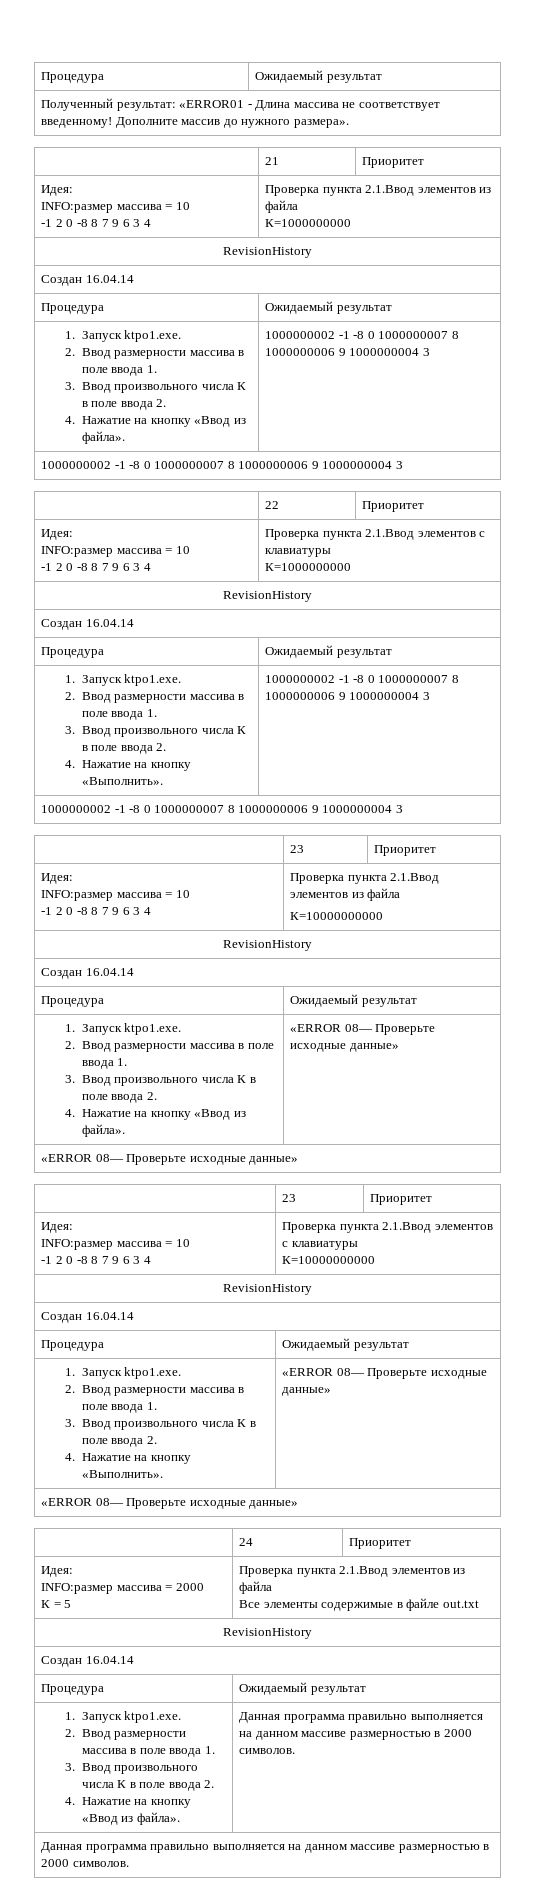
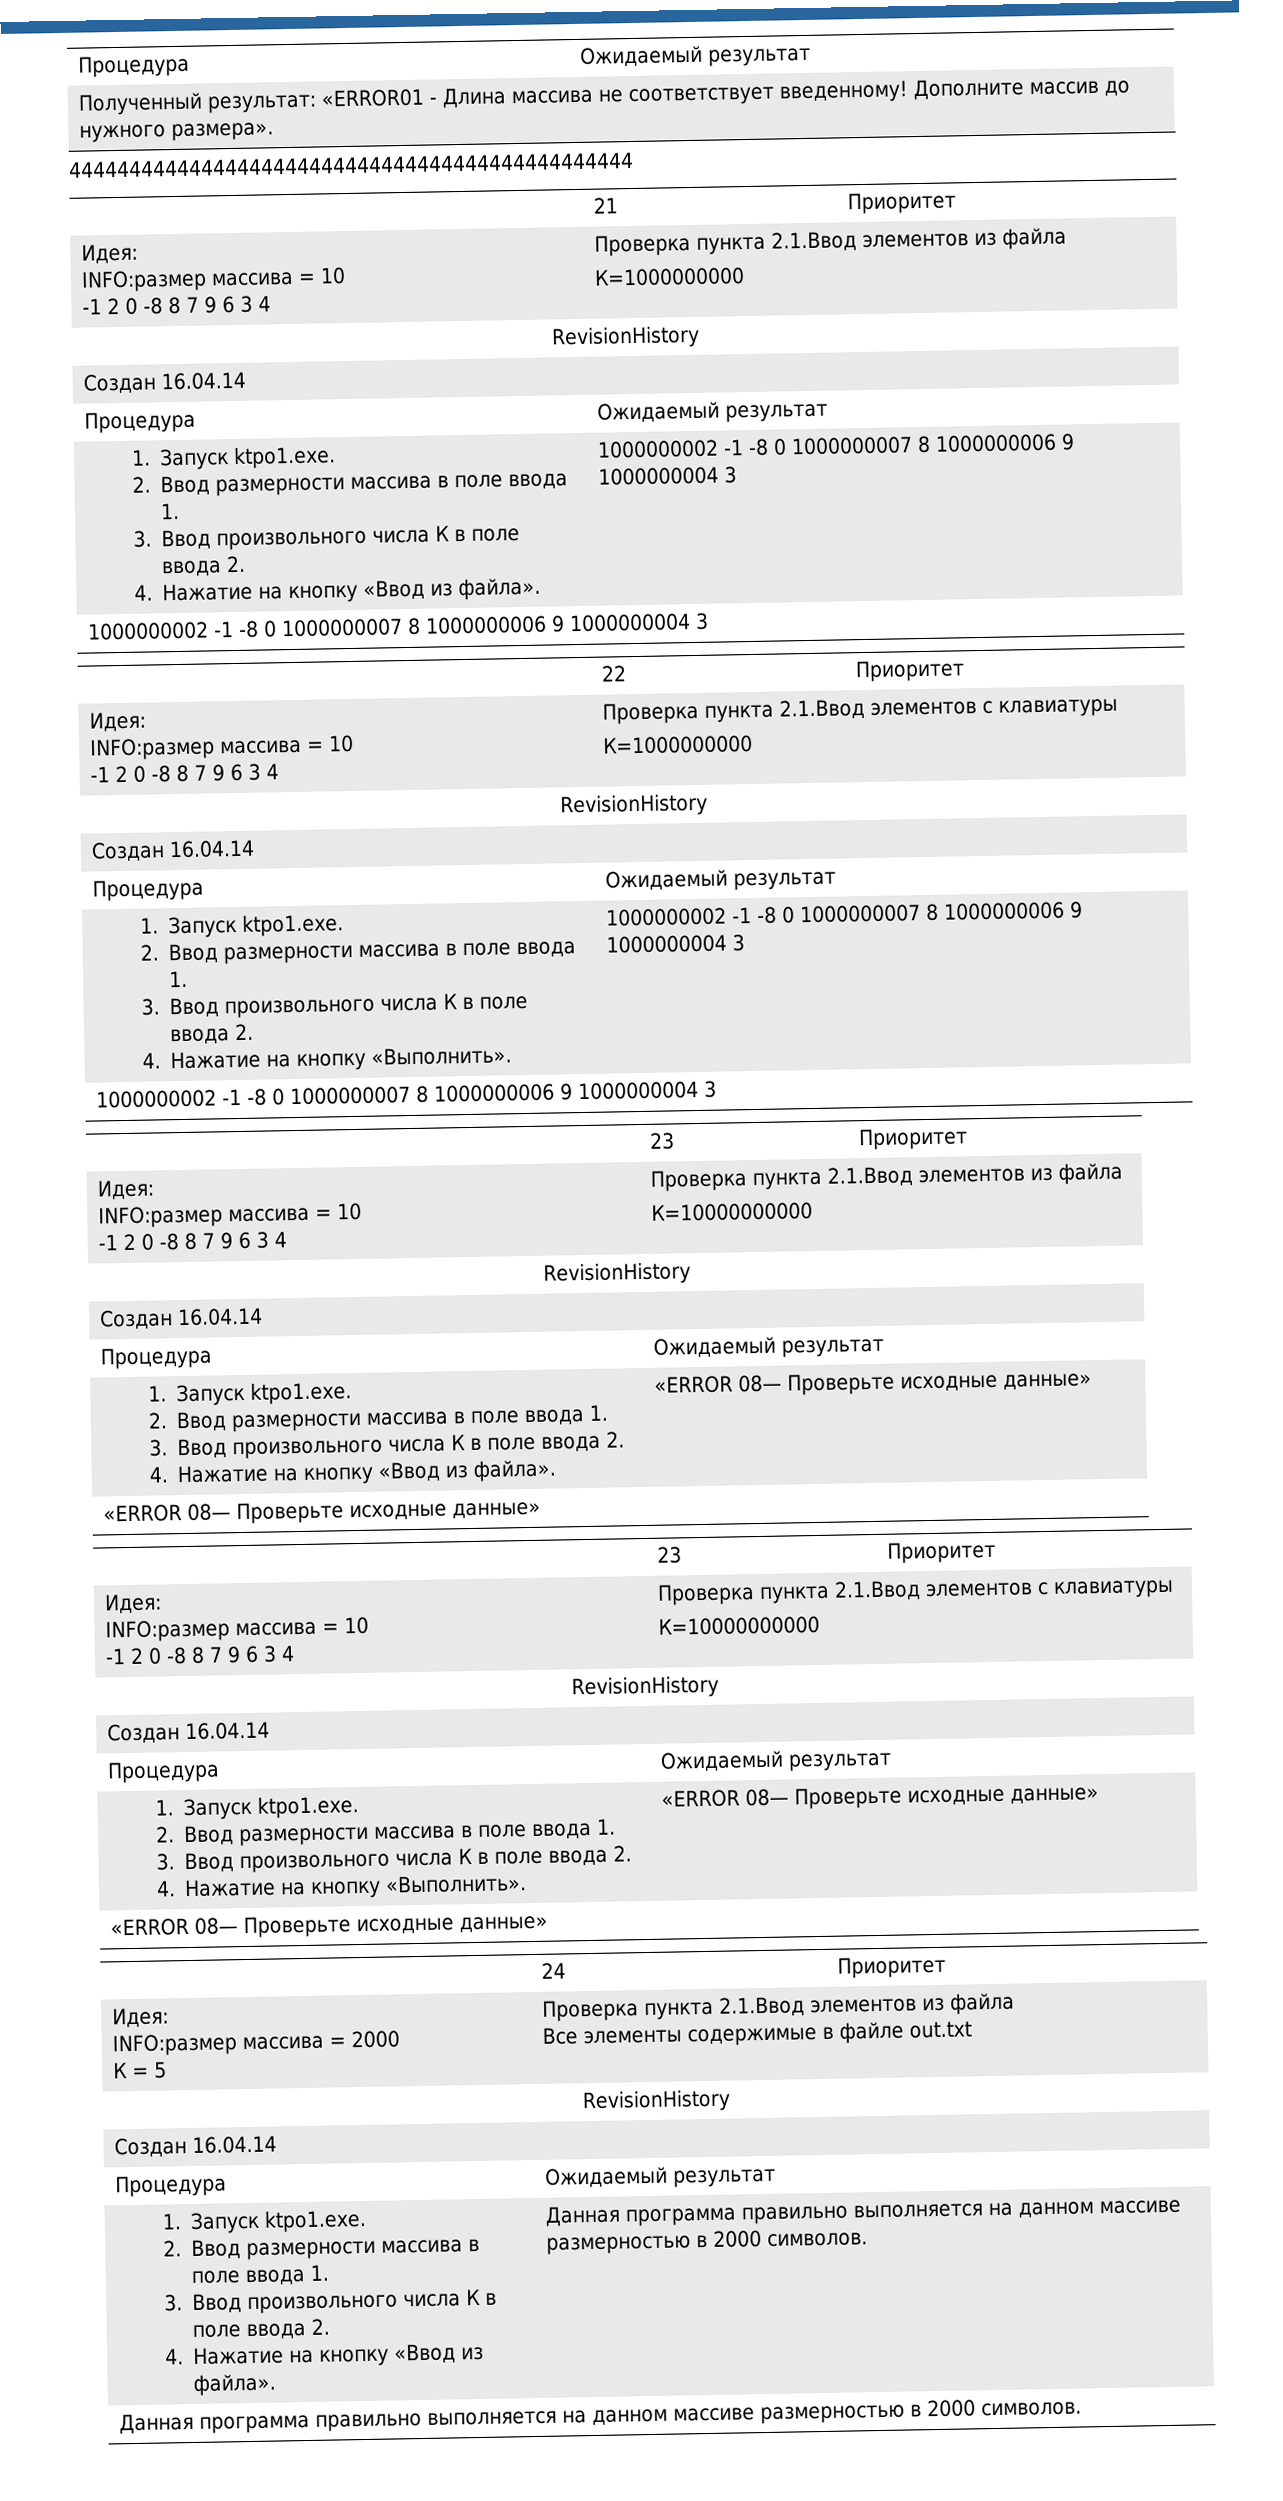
+ 44444444444444444444444444444444444444444444444

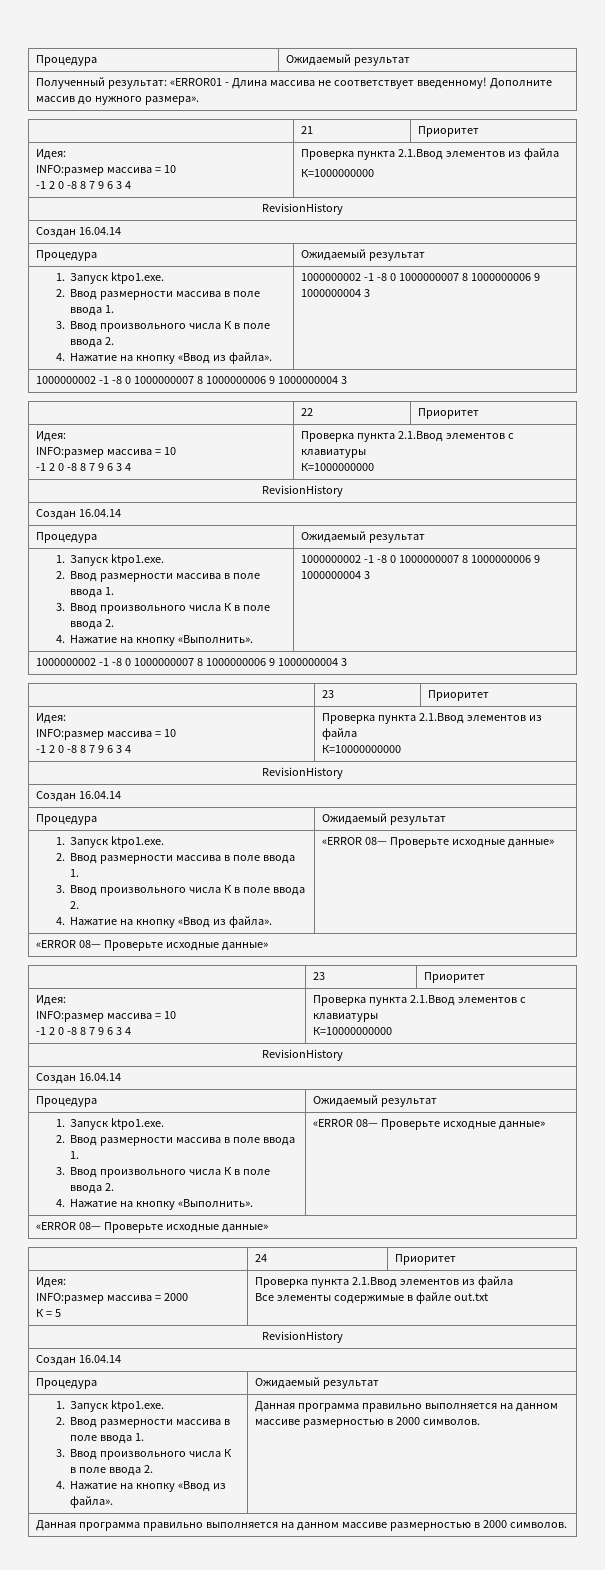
- 44444444444444444444444444444444444444444444444

